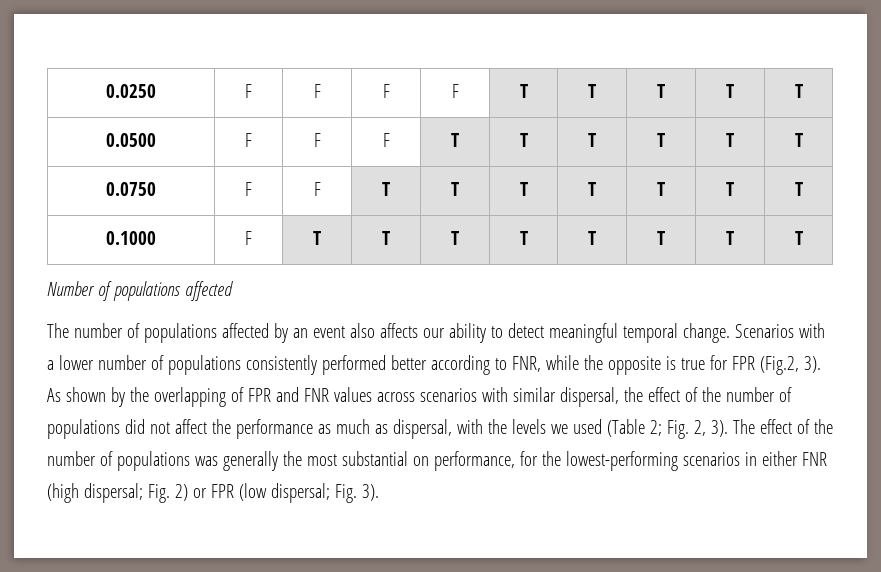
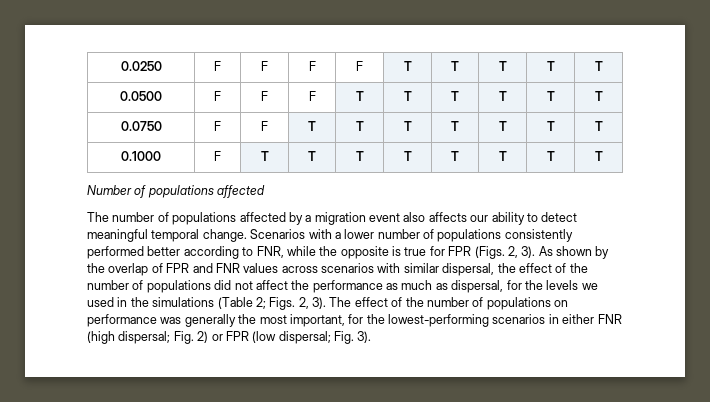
- The number of populations affected by an event also affects our ability to detect meaningful temporal change.
+ The number of populations affected by a migration event also affects our ability to detect meaningful temporal change.
- Scenarios with a lower number of populations consistently performed better according to FNR, while the opposite is true for FPR (Fig.2, 3).
+ Scenarios with a lower number of populations consistently performed better according to FNR, while the opposite is true for FPR (Figs. 2, 3).
- As shown by the overlapping of FPR and FNR values across scenarios with similar dispersal, the effect of the number of populations did not affect the performance as much as dispersal, with the levels we used (Table 2; Fig. 2, 3).
+ As shown by the overlap of FPR and FNR values across scenarios with similar dispersal, the effect of the number of populations did not affect the performance as much as dispersal, for the levels we used in the simulations (Table 2; Figs. 2, 3).
- The effect of the number of populations was generally the most substantial on performance, for the lowest-performing scenarios in either FNR (high dispersal; Fig. 2) or FPR (low dispersal; Fig. 3).
+ The effect of the number of populations on performance was generally the most important, for the lowest-performing scenarios in either FNR (high dispersal; Fig. 2) or FPR (low dispersal; Fig. 3).

